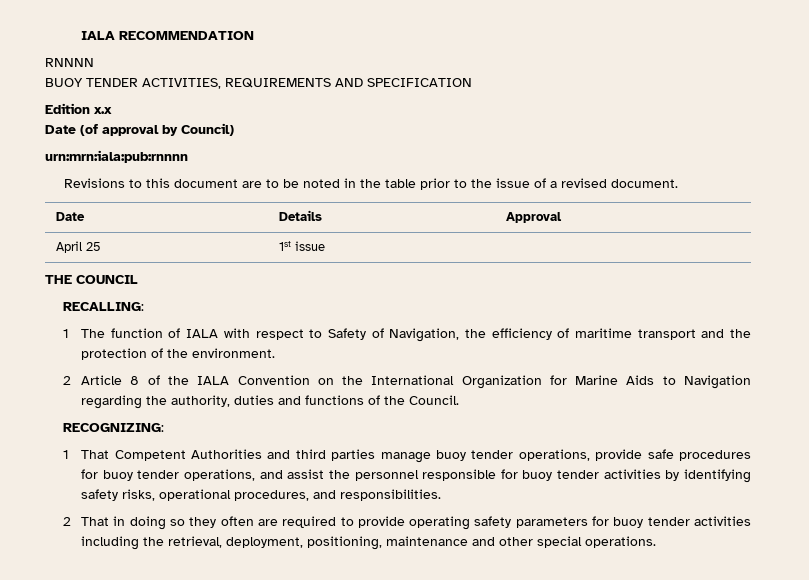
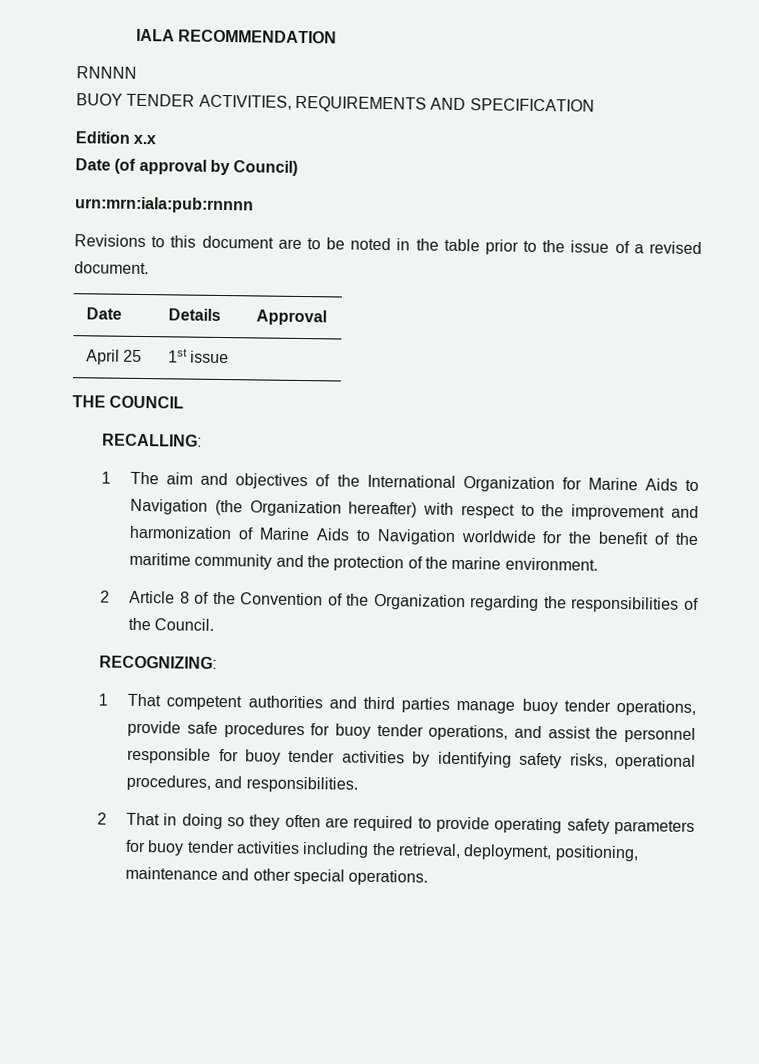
- 1 The function of IALA with respect to Safety of Navigation, the efficiency of maritime transport and the protection of the environment.
- 2 Article 8 of the IALA Convention on the International Organization for Marine Aids to Navigation regarding the authority, duties and functions of the Council.
+ 1 The aim and objectives of the International Organization for Marine Aids to Navigation (the Organization hereafter) with respect to the improvement and harmonization of Marine Aids to Navigation worldwide for the benefit of the maritime community and the protection of the marine environment.
+ 2 Article 8 of the Convention of the Organization regarding the responsibilities of the Council.
- 1 That Competent Authorities and third parties manage buoy tender operations, provide safe procedures for buoy tender operations, and assist the personnel responsible for buoy tender activities by identifying safety risks, operational procedures, and responsibilities.
+ 1 That competent authorities and third parties manage buoy tender operations, provide safe procedures for buoy tender operations, and assist the personnel responsible for buoy tender activities by identifying safety risks, operational procedures, and responsibilities.

